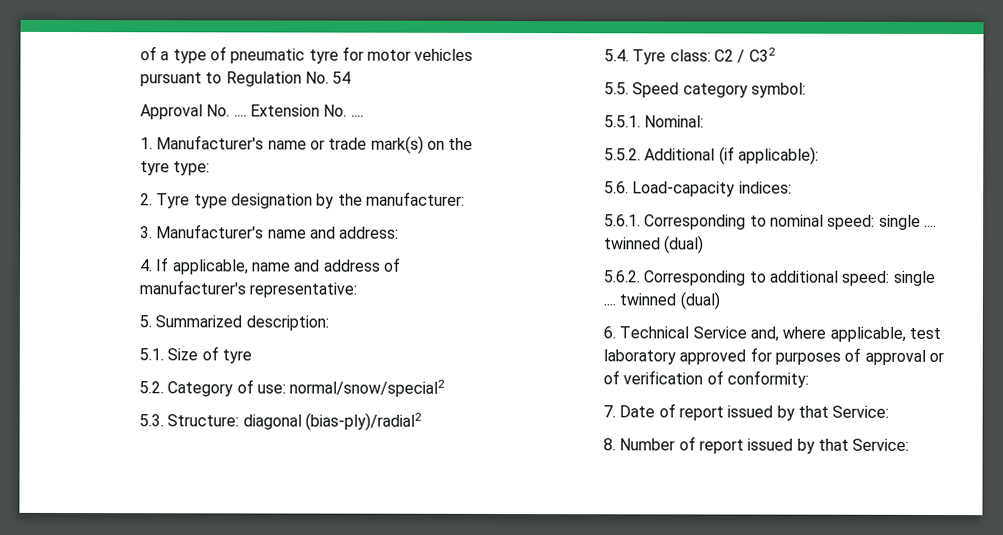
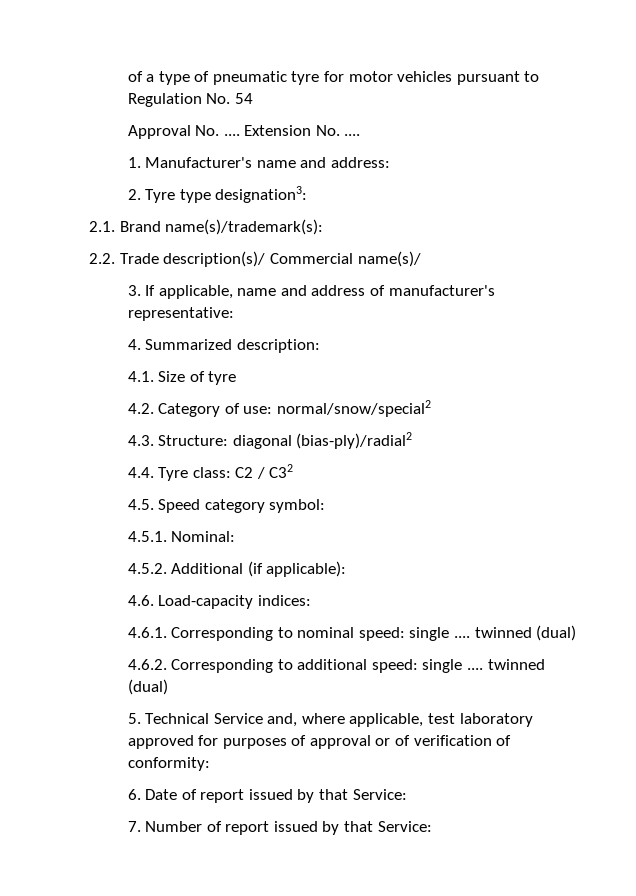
- 1. Manufacturer's name or trade mark(s) on the tyre type:
- 2. Tyre type designation by the manufacturer:
- 3. Manufacturer's name and address:
- 4. If applicable, name and address of manufacturer's representative:
+ 1. Manufacturer's name and address:
+ 2. Tyre type designation3:
+ 2.1. Brand name(s)/trademark(s):
+ 2.2. Trade description(s)/ Commercial name(s)/
+ 3. If applicable, name and address of manufacturer's representative:
- 5. Summarized description:
+ 4. Summarized description:
- 5.1. Size of tyre
+ 4.1. Size of tyre
- 5.2. Category of use: normal/snow/special2
+ 4.2. Category of use: normal/snow/special2
- 5.3. Structure: diagonal (bias-ply)/radial2
+ 4.3. Structure: diagonal (bias-ply)/radial2
- 5.4. Tyre class: C2 / C32
+ 4.4. Tyre class: C2 / C32
- 5.5. Speed category symbol:
+ 4.5. Speed category symbol:
- 5.5.1. Nominal:
+ 4.5.1. Nominal:
- 5.5.2. Additional (if applicable):
+ 4.5.2. Additional (if applicable):
- 5.6. Load-capacity indices:
+ 4.6. Load-capacity indices:
- 5.6.1. Corresponding to nominal speed: single .... twinned (dual)
+ 4.6.1. Corresponding to nominal speed: single .... twinned (dual)
- 5.6.2. Corresponding to additional speed: single .... twinned (dual)
+ 4.6.2. Corresponding to additional speed: single .... twinned (dual)
- 6. Technical Service and, where applicable, test laboratory approved for purposes of approval or of verification of conformity:
+ 5. Technical Service and, where applicable, test laboratory approved for purposes of approval or of verification of conformity:
- 7. Date of report issued by that Service:
+ 6. Date of report issued by that Service:
- 8. Number of report issued by that Service:
+ 7. Number of report issued by that Service:

